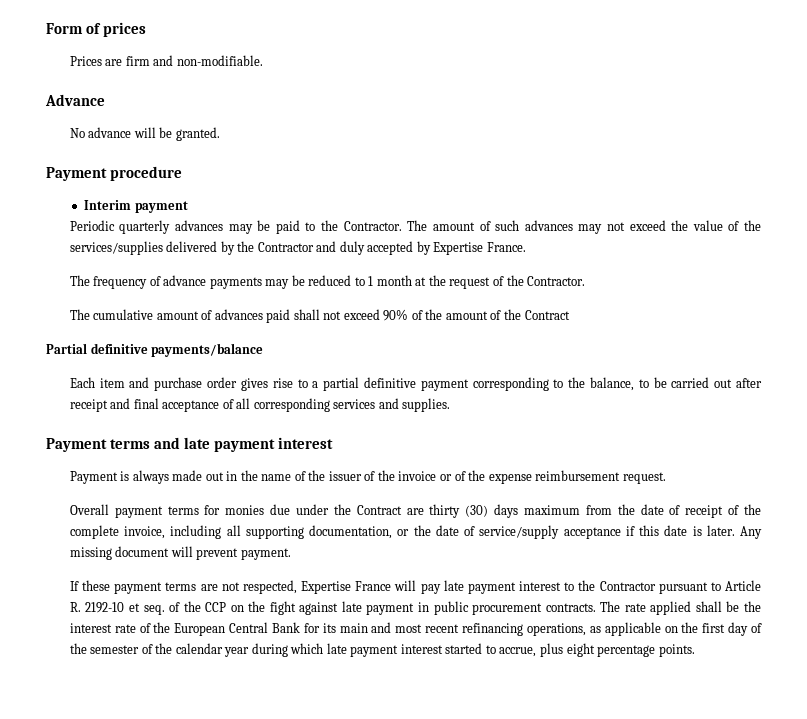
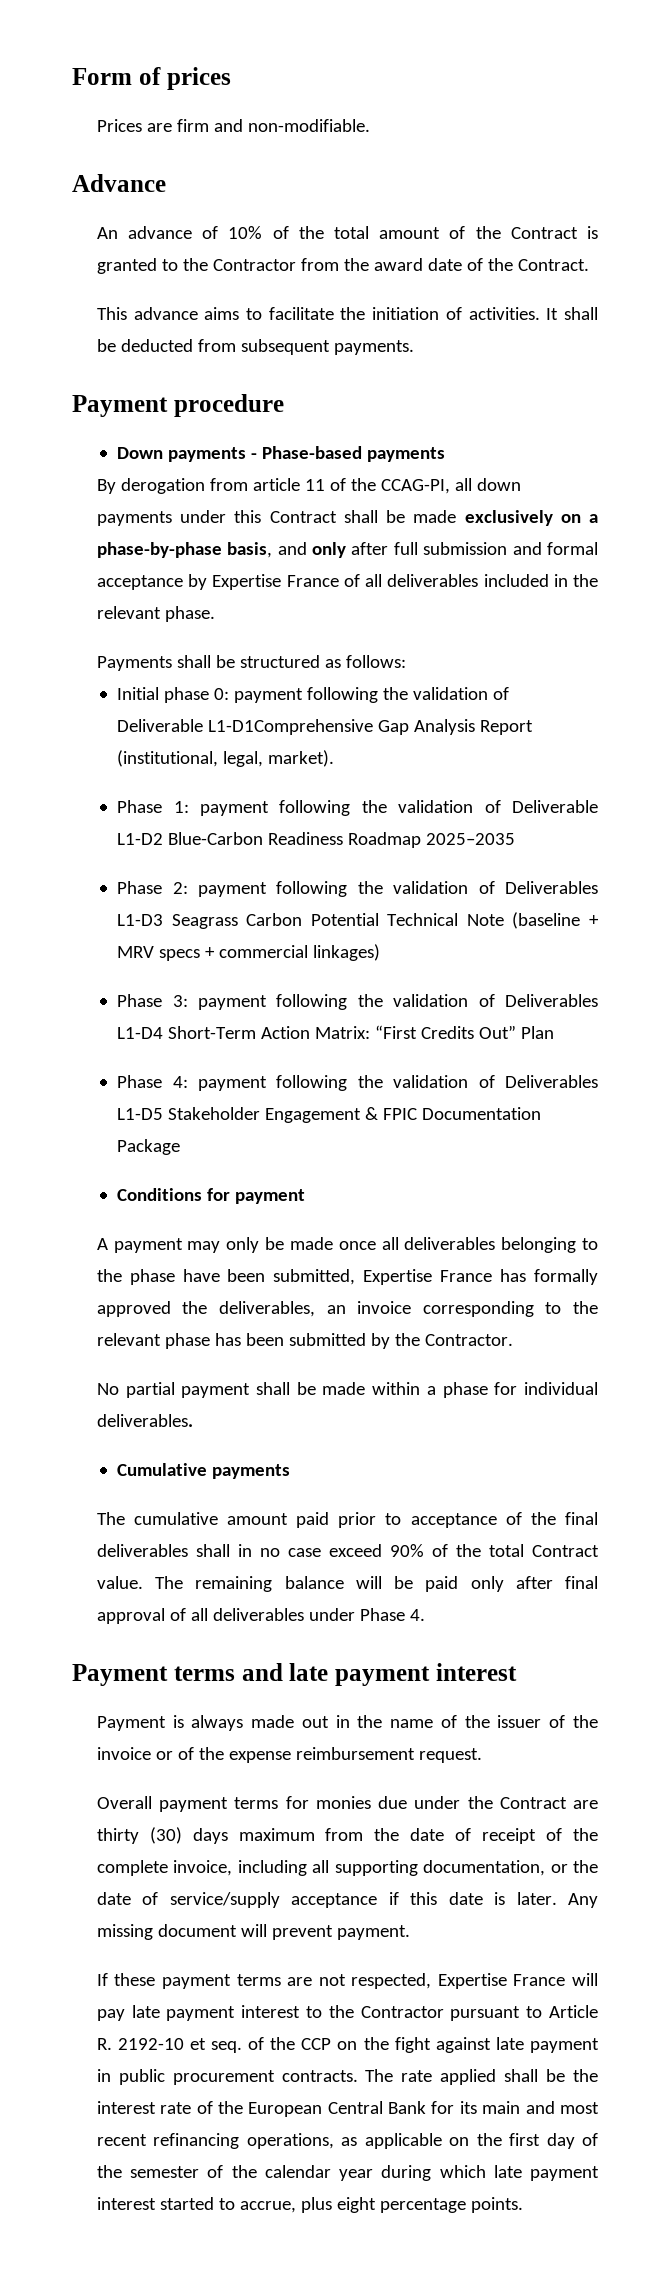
- No advance will be granted.
+ An advance of 10% of the total amount of the Contract is granted to the Contractor from the award date of the Contract.
+ This advance aims to facilitate the initiation of activities. It shall be deducted from subsequent payments.
  Payment procedure
- Interim payment
- Periodic quarterly advances may be paid to the Contractor. The amount of such advances may not exceed the value of the services/supplies delivered by the Contractor and duly accepted by Expertise France.
- The frequency of advance payments may be reduced to 1 month at the request of the Contractor.
- The cumulative amount of advances paid shall not exceed 90% of the amount of the Contract
- Partial definitive payments/balance
- Each item and purchase order gives rise to a partial definitive payment corresponding to the balance, to be carried out after receipt and final acceptance of all corresponding services and supplies.
+ Down payments - Phase-based payments
+ By derogation from article 11 of the CCAG-PI, all down payments under this Contract shall be made exclusively on a phase-by-phase basis, and only after full submission and formal acceptance by Expertise France of all deliverables included in the relevant phase.
+ Payments shall be structured as follows:
+ Initial phase 0: payment following the validation of Deliverable L1-D1Comprehensive Gap Analysis Report (institutional, legal, market).
+ Phase 1: payment following the validation of Deliverable L1-D2 Blue-Carbon Readiness Roadmap 2025–2035
+ Phase 2: payment following the validation of Deliverables L1-D3 Seagrass Carbon Potential Technical Note (baseline + MRV specs + commercial linkages)
+ Phase 3: payment following the validation of Deliverables L1-D4 Short-Term Action Matrix: “First Credits Out” Plan
+ Phase 4: payment following the validation of Deliverables L1-D5 Stakeholder Engagement & FPIC Documentation Package
+ Conditions for payment
+ A payment may only be made once all deliverables belonging to the phase have been submitted, Expertise France has formally approved the deliverables, an invoice corresponding to the relevant phase has been submitted by the Contractor.
+ No partial payment shall be made within a phase for individual deliverables.
+ Cumulative payments
+ The cumulative amount paid prior to acceptance of the final deliverables shall in no case exceed 90% of the total Contract value. The remaining balance will be paid only after final approval of all deliverables under Phase 4.

